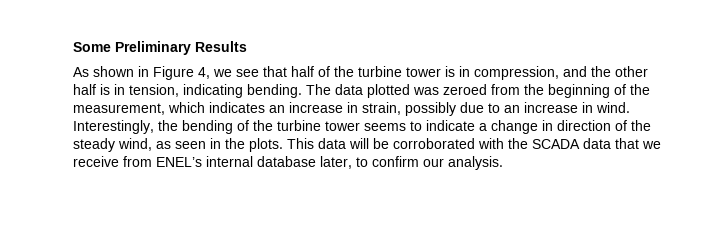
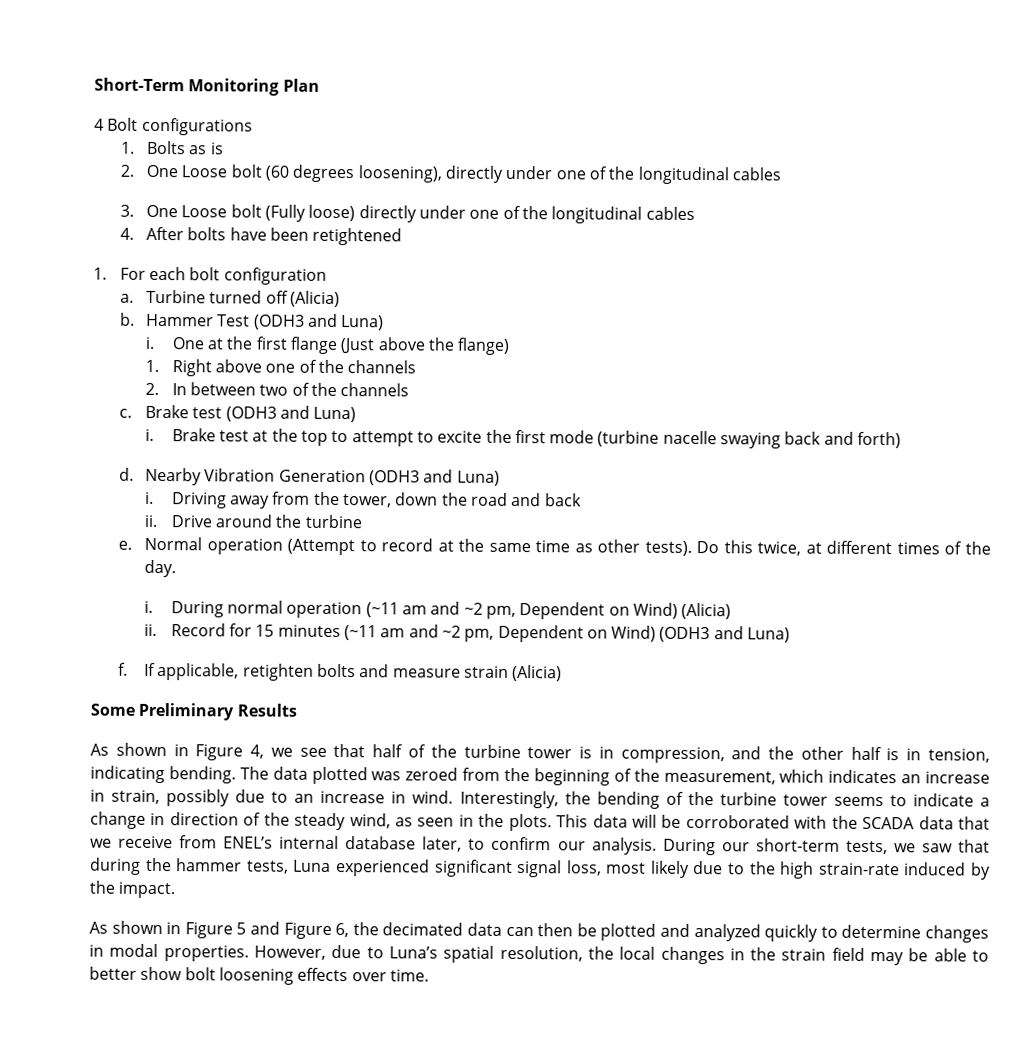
+ Short-Term Monitoring Plan
+ 4 Bolt configurations
+ 1. Bolts as is
+ 2. One Loose bolt (60 degrees loosening), directly under one of the longitudinal cables
+ 3. One Loose bolt (Fully loose) directly under one of the longitudinal cables
+ 4. After bolts have been retightened
+ 1. For each bolt configuration
+ a. Turbine turned off (Alicia)
+ b. Hammer Test (ODH3 and Luna)
+ i. One at the first flange (Just above the flange)
+ 1. Right above one of the channels
+ 2. In between two of the channels
+ c. Brake test (ODH3 and Luna)
+ i. Brake test at the top to attempt to excite the first mode (turbine nacelle swaying back and forth)
+ d. Nearby Vibration Generation (ODH3 and Luna)
+ i. Driving away from the tower, down the road and back
+ ii. Drive around the turbine
+ e. Normal operation (Attempt to record at the same time as other tests). Do this twice, at different times of the day.
+ i. During normal operation (~11 am and ~2 pm, Dependent on Wind) (Alicia)
+ ii. Record for 15 minutes (~11 am and ~2 pm, Dependent on Wind) (ODH3 and Luna)
+ f. If applicable, retighten bolts and measure strain (Alicia)
+ During our short-term tests, we saw that during the hammer tests, Luna experienced significant signal loss, most likely due to the high strain-rate induced by the impact.
+ As shown in Figure 5 and Figure 6, the decimated data can then be plotted and analyzed quickly to determine changes in modal properties. However, due to Luna’s spatial resolution, the local changes in the strain field may be able to better show bolt loosening effects over time.

